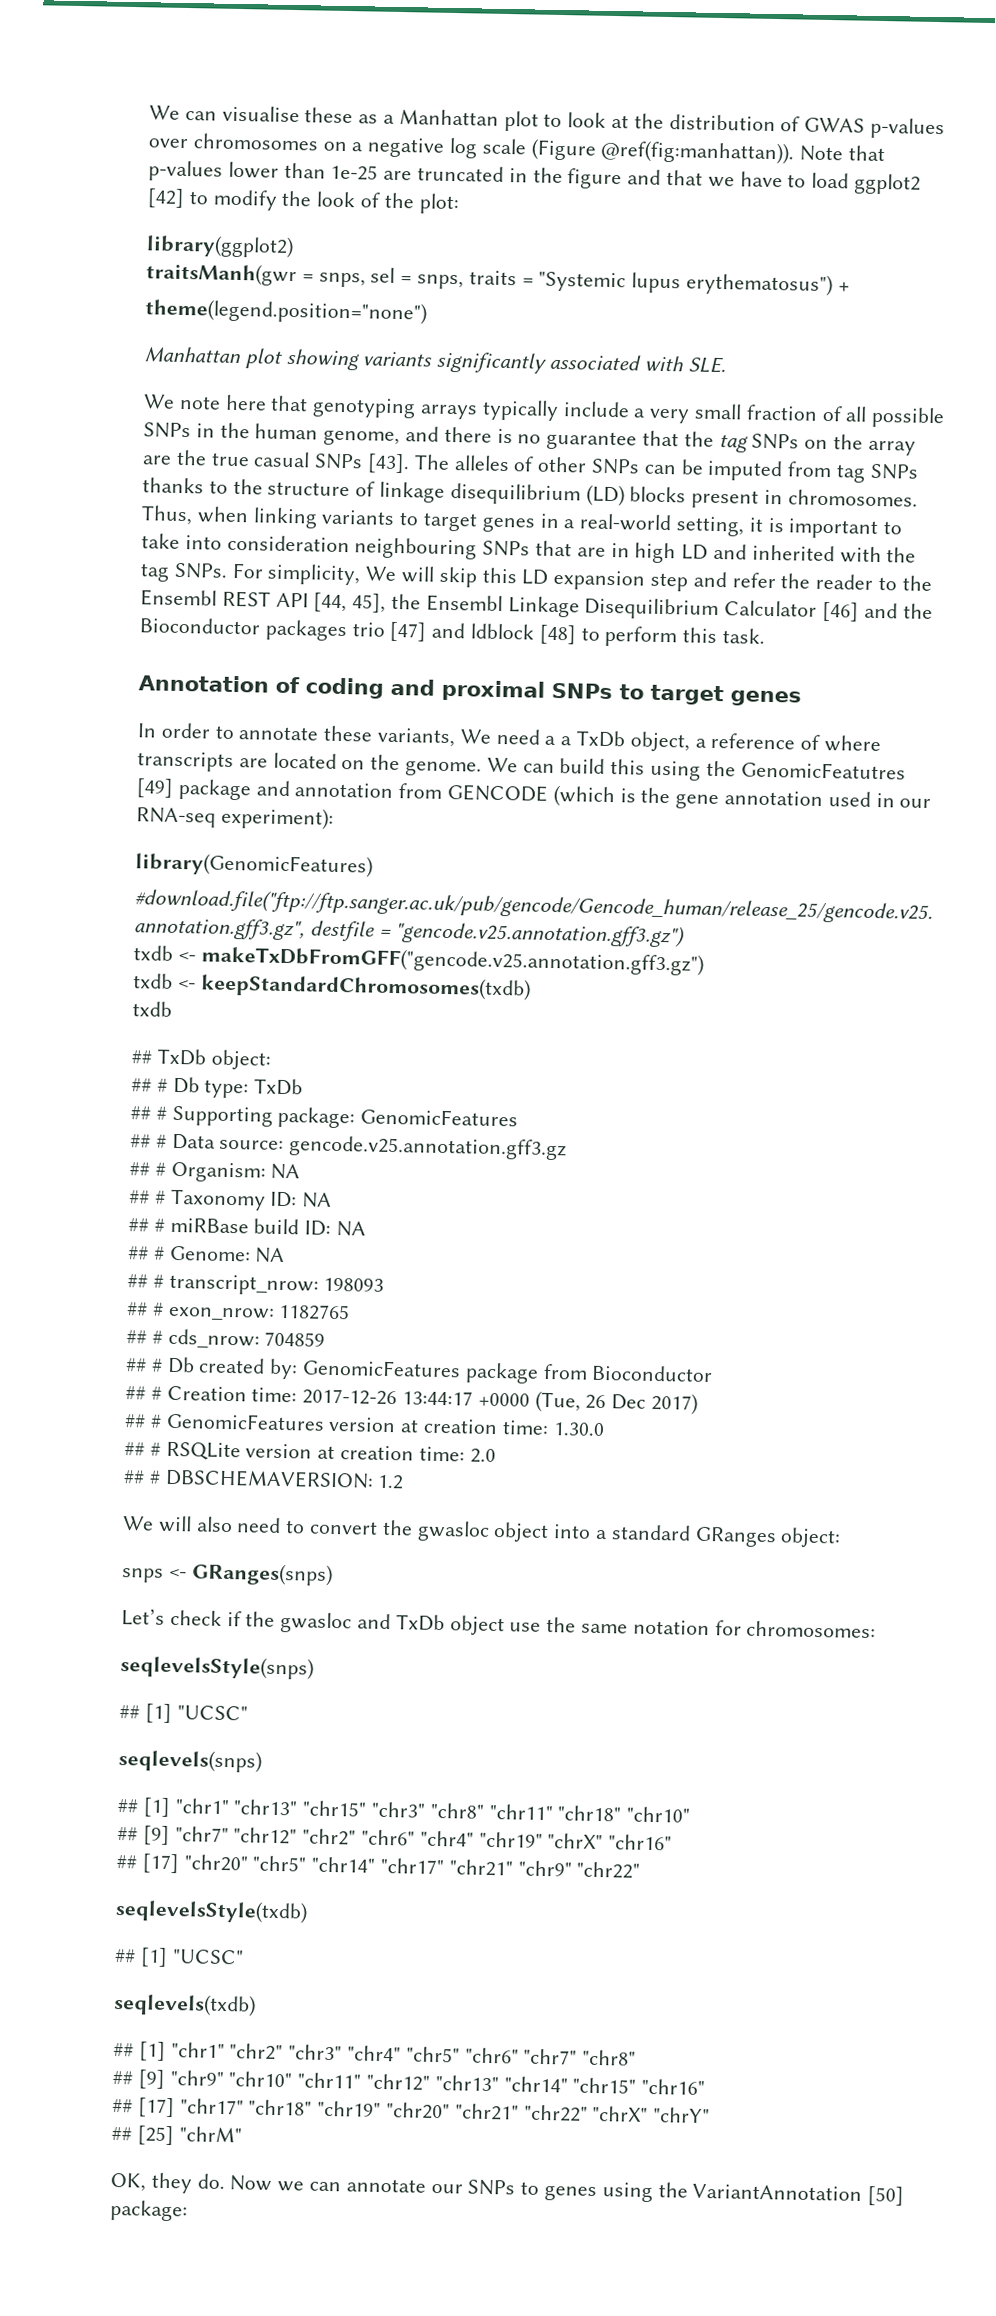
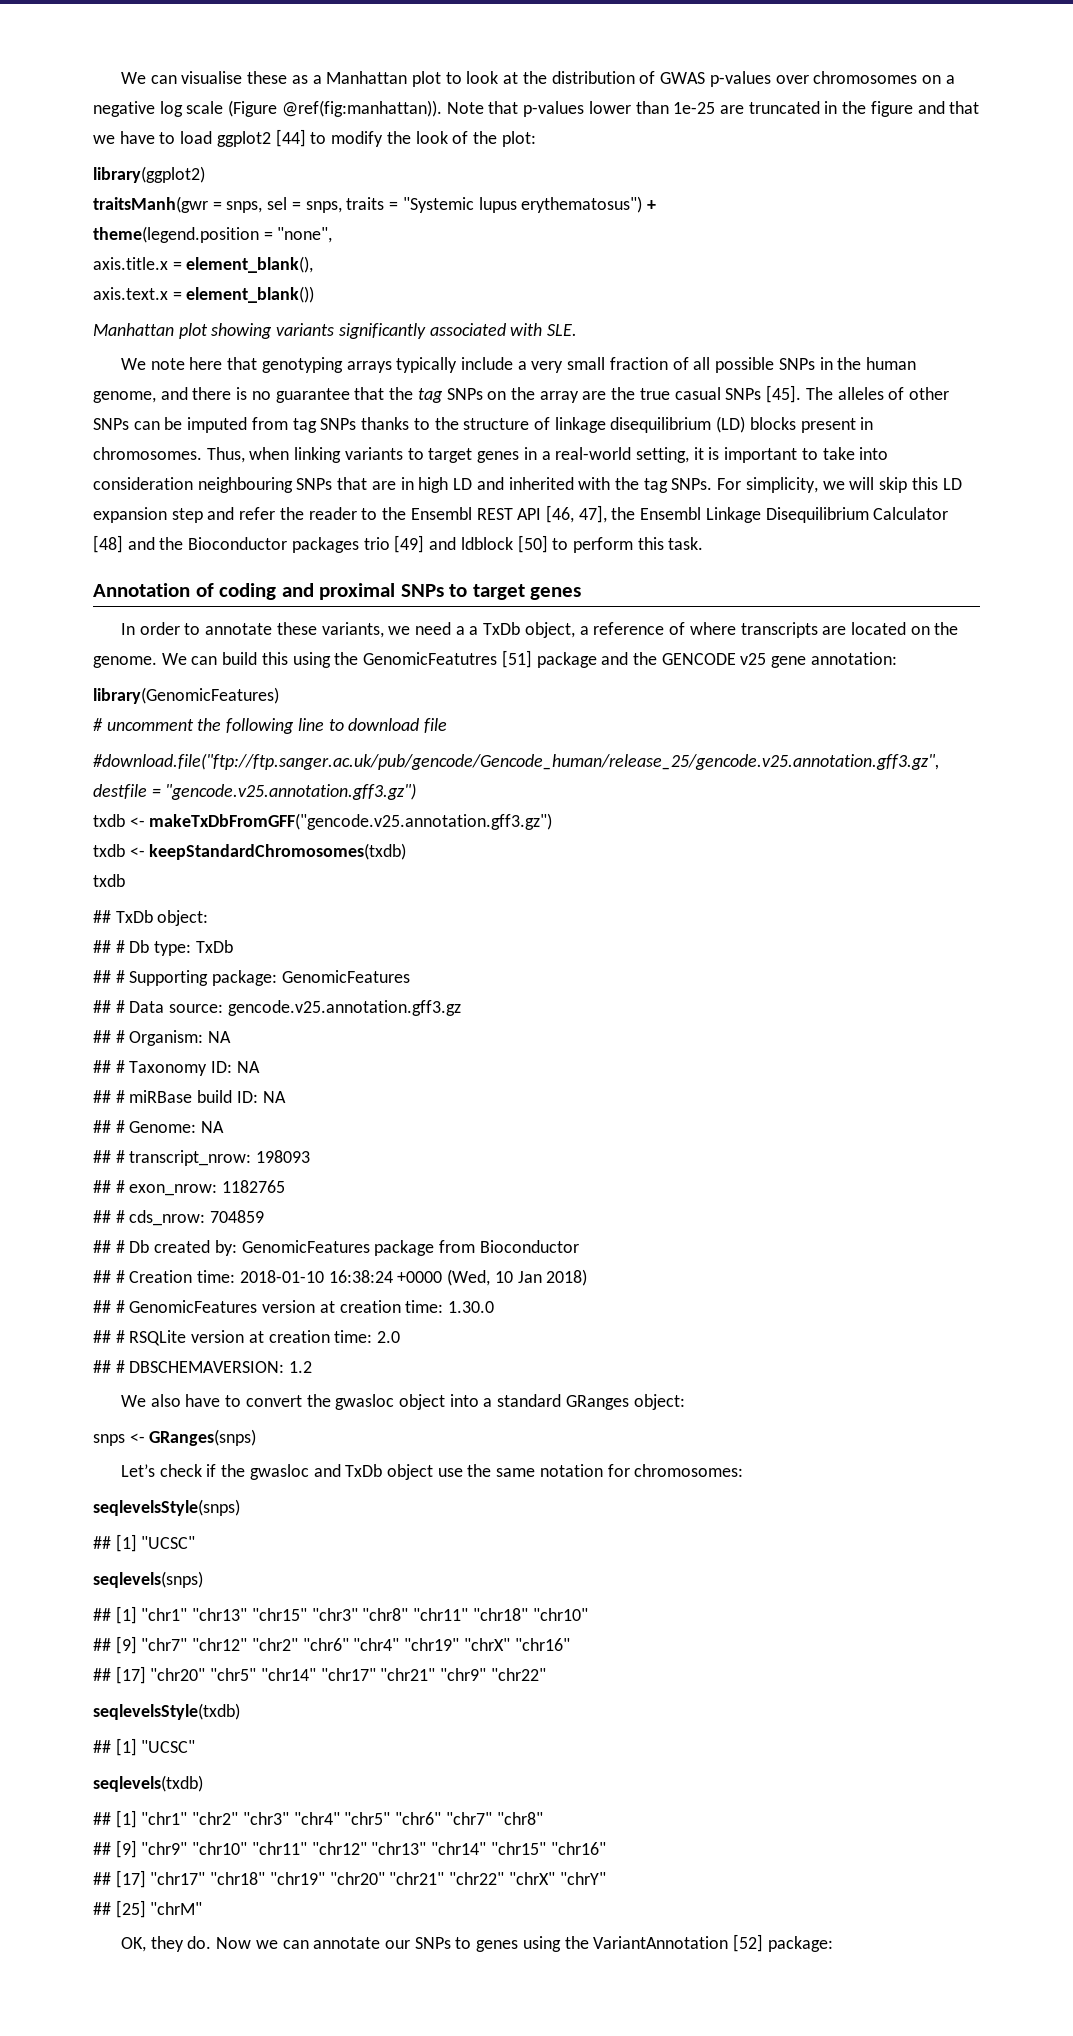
- Note that p-values lower than 1e-25 are truncated in the figure and that we have to load ggplot2 [42] to modify the look of the plot:
+ Note that p-values lower than 1e-25 are truncated in the figure and that we have to load ggplot2 [44] to modify the look of the plot:
- theme(legend.position="none")
+ theme(legend.position = "none",
+ axis.title.x = element_blank(),
+ axis.text.x = element_blank())
- We note here that genotyping arrays typically include a very small fraction of all possible SNPs in the human genome, and there is no guarantee that the tag SNPs on the array are the true casual SNPs [43].
+ We note here that genotyping arrays typically include a very small fraction of all possible SNPs in the human genome, and there is no guarantee that the tag SNPs on the array are the true casual SNPs [45].
- For simplicity, We will skip this LD expansion step and refer the reader to the Ensembl REST API [44, 45], the Ensembl Linkage Disequilibrium Calculator [46] and the Bioconductor packages trio [47] and ldblock [48] to perform this task.
+ For simplicity, we will skip this LD expansion step and refer the reader to the Ensembl REST API [46, 47], the Ensembl Linkage Disequilibrium Calculator [48] and the Bioconductor packages trio [49] and ldblock [50] to perform this task.
- In order to annotate these variants, We need a a TxDb object, a reference of where transcripts are located on the genome.
+ In order to annotate these variants, we need a a TxDb object, a reference of where transcripts are located on the genome.
- We can build this using the GenomicFeatutres [49] package and annotation from GENCODE (which is the gene annotation used in our RNA-seq experiment):
+ We can build this using the GenomicFeatutres [51] package and the GENCODE v25 gene annotation:
  library(GenomicFeatures)
+ # uncomment the following line to download file
- ## # Creation time: 2017-12-26 13:44:17 +0000 (Tue, 26 Dec 2017)
+ ## # Creation time: 2018-01-10 16:38:24 +0000 (Wed, 10 Jan 2018)
- We will also need to convert the gwasloc object into a standard GRanges object:
+ We also have to convert the gwasloc object into a standard GRanges object:
- Now we can annotate our SNPs to genes using the VariantAnnotation [50] package:
+ Now we can annotate our SNPs to genes using the VariantAnnotation [52] package:

